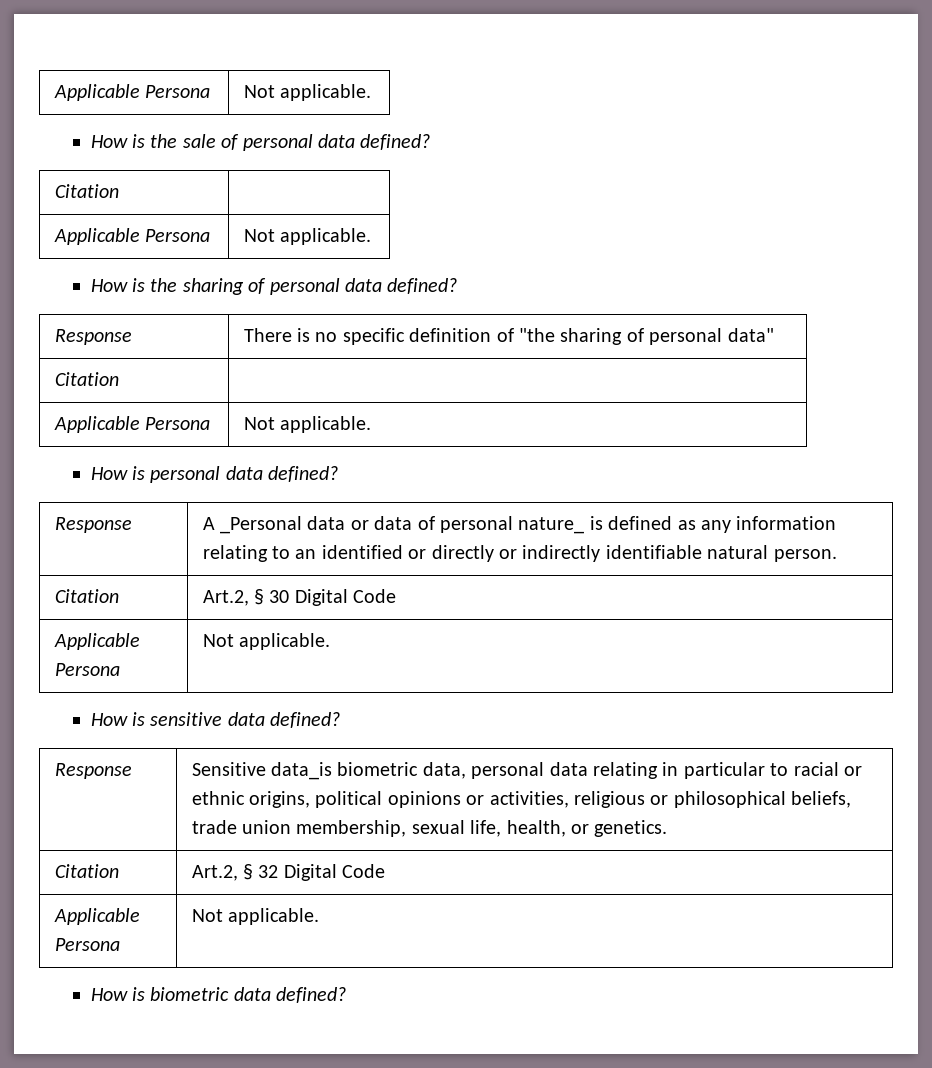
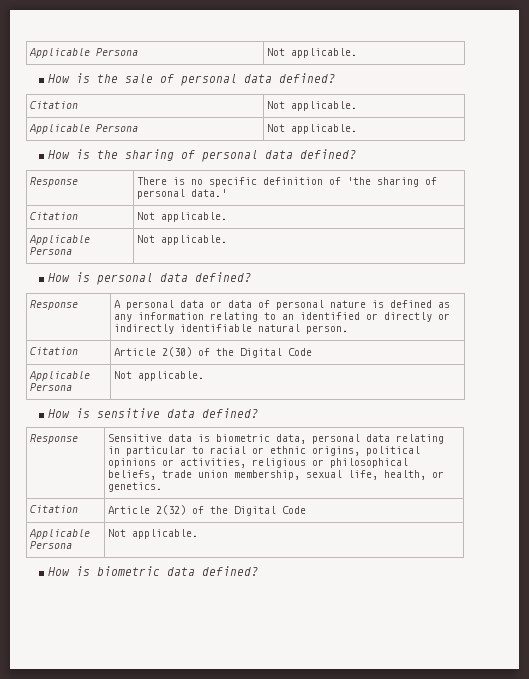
  How is the sale of personal data defined?
- Citation |
+ Citation | Not applicable.
- Response | There is no specific definition of "the sharing of personal data"
- Citation |
+ Response | There is no specific definition of 'the sharing of personal data.'
+ Citation | Not applicable.
- Response | A _Personal data or data of personal nature_ is defined as any information relating to an identified or directly or indirectly identifiable natural person.
+ Response | A personal data or data of personal nature is defined as any information relating to an identified or directly or indirectly identifiable natural person.
- Citation | Art.2, § 30 Digital Code
+ Citation | Article 2(30) of the Digital Code
- Response | Sensitive data_is biometric data, personal data relating in particular to racial or ethnic origins, political opinions or activities, religious or philosophical beliefs, trade union membership, sexual life, health, or genetics.
+ Response | Sensitive data is biometric data, personal data relating in particular to racial or ethnic origins, political opinions or activities, religious or philosophical beliefs, trade union membership, sexual life, health, or genetics.
- Citation | Art.2, § 32 Digital Code
+ Citation | Article 2(32) of the Digital Code

